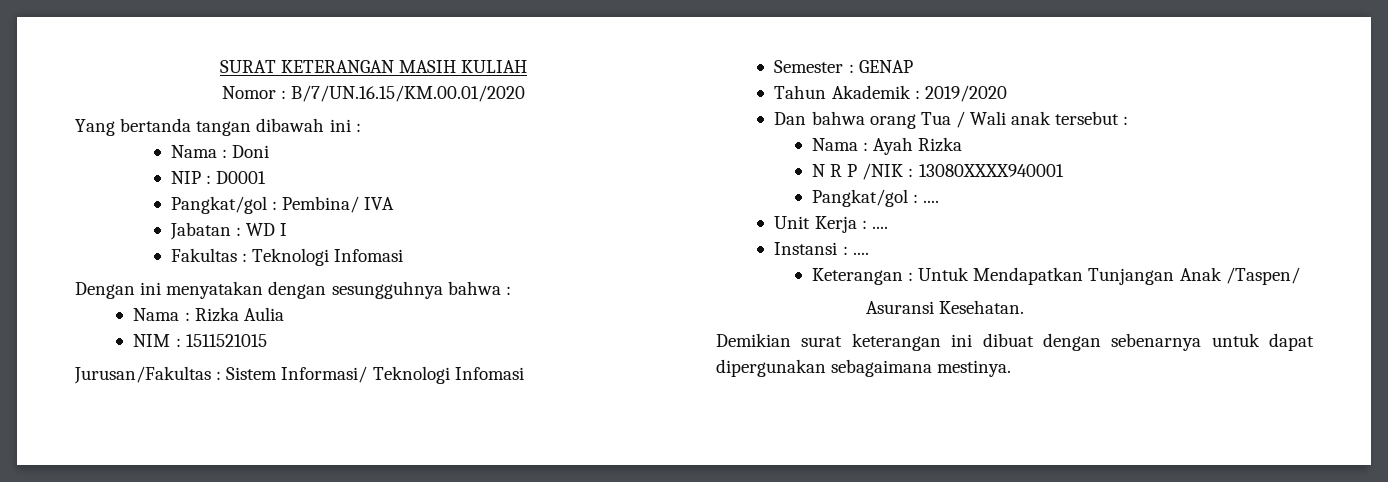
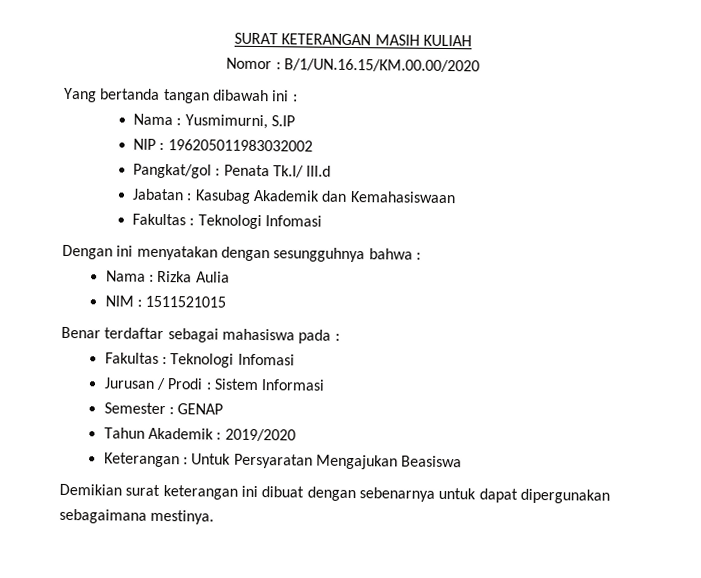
- Nomor : B/7/UN.16.15/KM.00.01/2020
+ Nomor : B/1/UN.16.15/KM.00.00/2020
- Nama : Doni
+ Nama : Yusmimurni, S.IP
- NIP : D0001
- Pangkat/gol : Pembina/ IVA
+ NIP : 196205011983032002
+ Pangkat/gol : Penata Tk.I/ III.d
- Jabatan : WD I
+ Jabatan : Kasubag Akademik dan Kemahasiswaan
- Jurusan/Fakultas : Sistem Informasi/ Teknologi Infomasi
+ Benar terdaftar sebagai mahasiswa pada :
+ Fakultas : Teknologi Infomasi
+ Jurusan / Prodi : Sistem Informasi
- Dan bahwa orang Tua / Wali anak tersebut :
- Nama : Ayah Rizka
- N R P /NIK : 13080XXXX940001
- Pangkat/gol : ....
- Unit Kerja : ....
- Instansi : ....
- Keterangan : Untuk Mendapatkan Tunjangan Anak /Taspen/
- Asuransi Kesehatan.
+ Keterangan : Untuk Persyaratan Mengajukan Beasiswa

